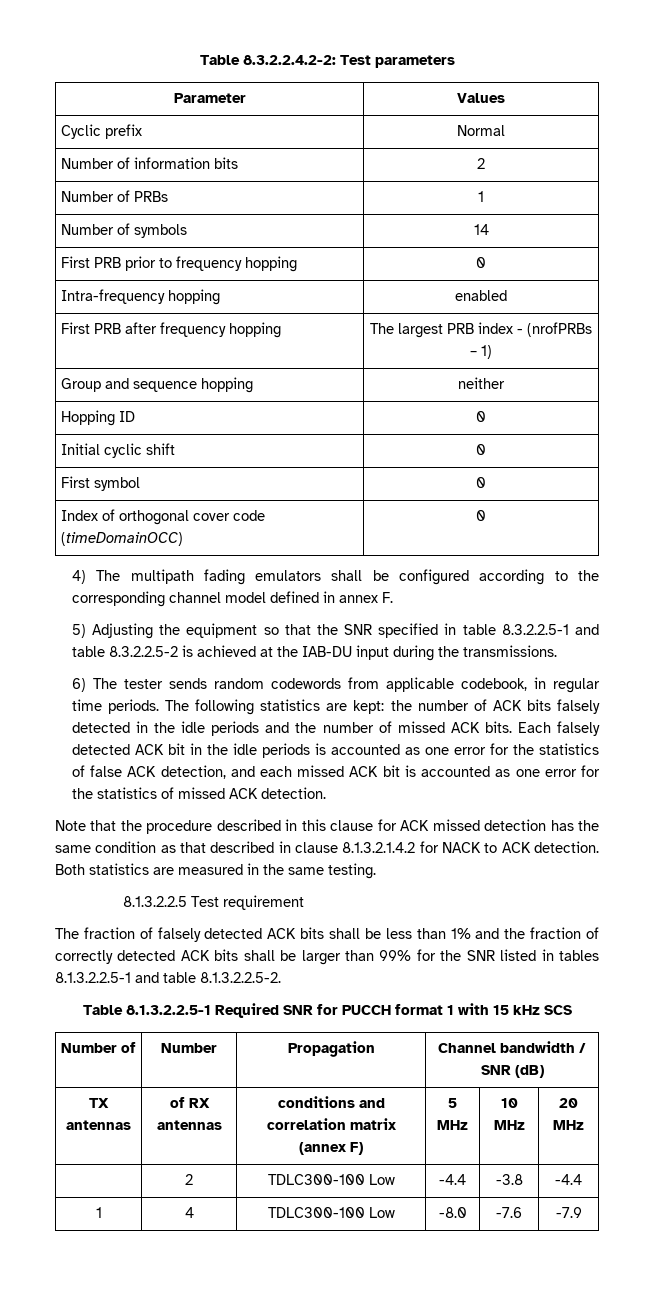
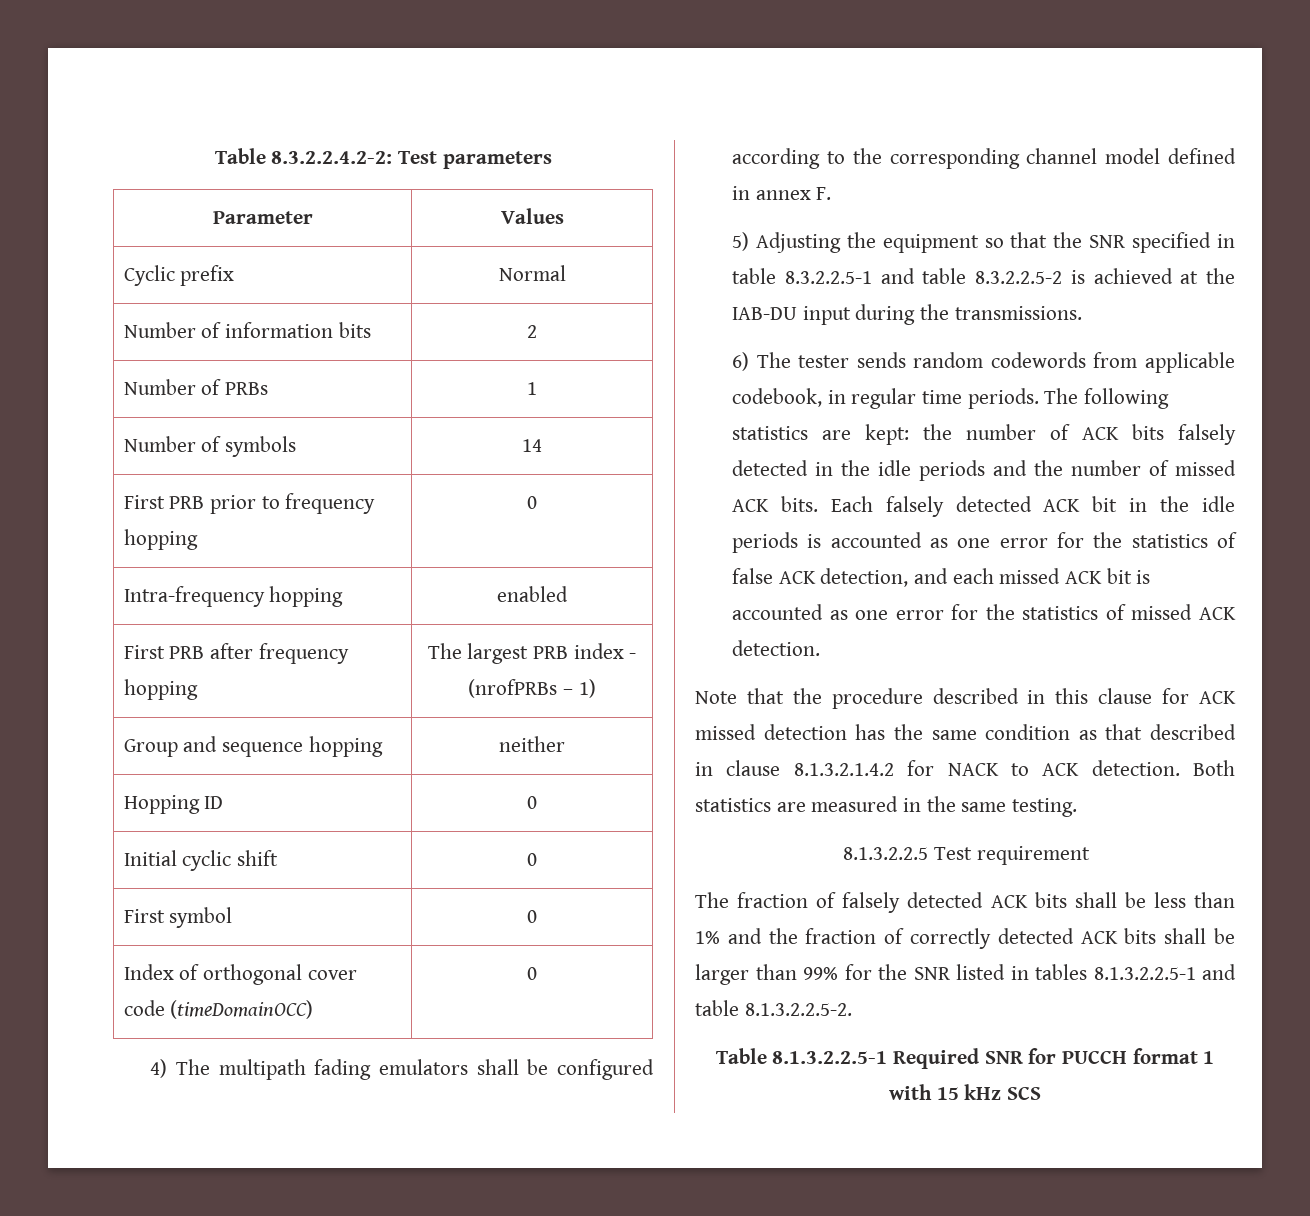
- Number of | Number | Propagation | Channel bandwidth / SNR (dB)
- TX antennas | of RX antennas | conditions and correlation matrix (annex F) | 5 MHz | 10 MHz | 20 MHz
- | 2 | TDLC300-100 Low | -4.4 | -3.8 | -4.4
- 1 | 4 | TDLC300-100 Low | -8.0 | -7.6 | -7.9

